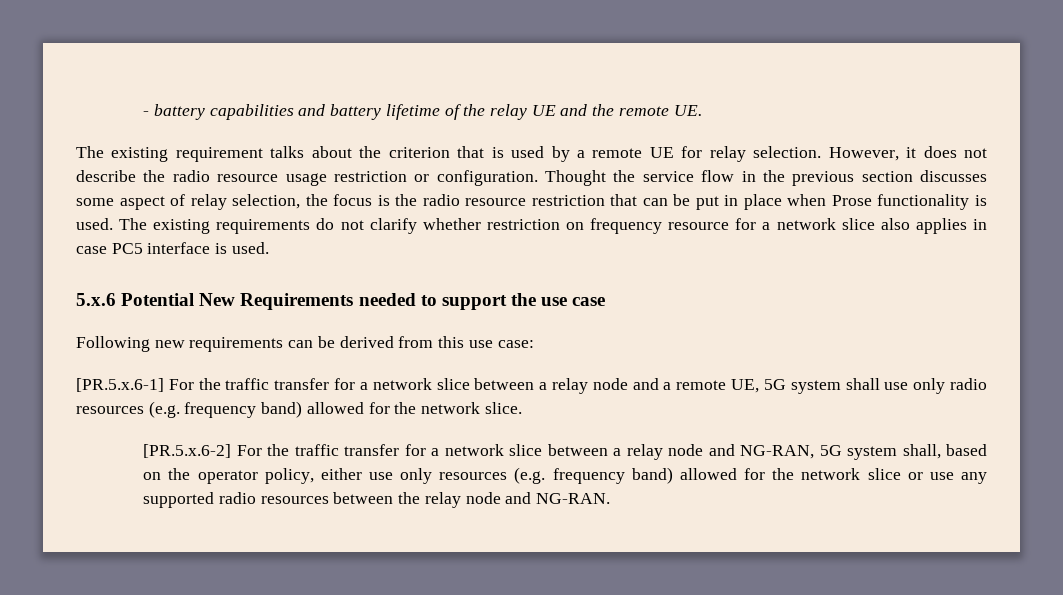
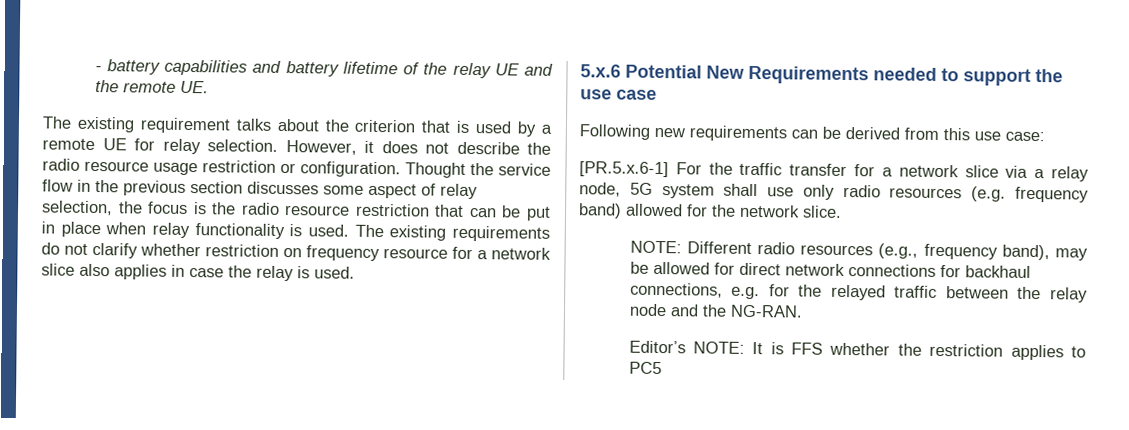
- Thought the service flow in the previous section discusses some aspect of relay selection, the focus is the radio resource restriction that can be put in place when Prose functionality is used.
+ Thought the service flow in the previous section discusses some aspect of relay selection, the focus is the radio resource restriction that can be put in place when relay functionality is used.
- The existing requirements do not clarify whether restriction on frequency resource for a network slice also applies in case PC5 interface is used.
+ The existing requirements do not clarify whether restriction on frequency resource for a network slice also applies in case the relay is used.
- [PR.5.x.6-1] For the traffic transfer for a network slice between a relay node and a remote UE, 5G system shall use only radio resources (e.g. frequency band) allowed for the network slice.
+ [PR.5.x.6-1] For the traffic transfer for a network slice via a relay node, 5G system shall use only radio resources (e.g. frequency band) allowed for the network slice.
- [PR.5.x.6-2] For the traffic transfer for a network slice between a relay node and NG-RAN, 5G system shall, based on the operator policy, either use only resources (e.g. frequency band) allowed for the network slice or use any supported radio resources between the relay node and NG-RAN.
+ NOTE: Different radio resources (e.g., frequency band), may be allowed for direct network connections for backhaul connections, e.g. for the relayed traffic between the relay node and the NG-RAN.
+ Editor’s NOTE: It is FFS whether the restriction applies to PC5

